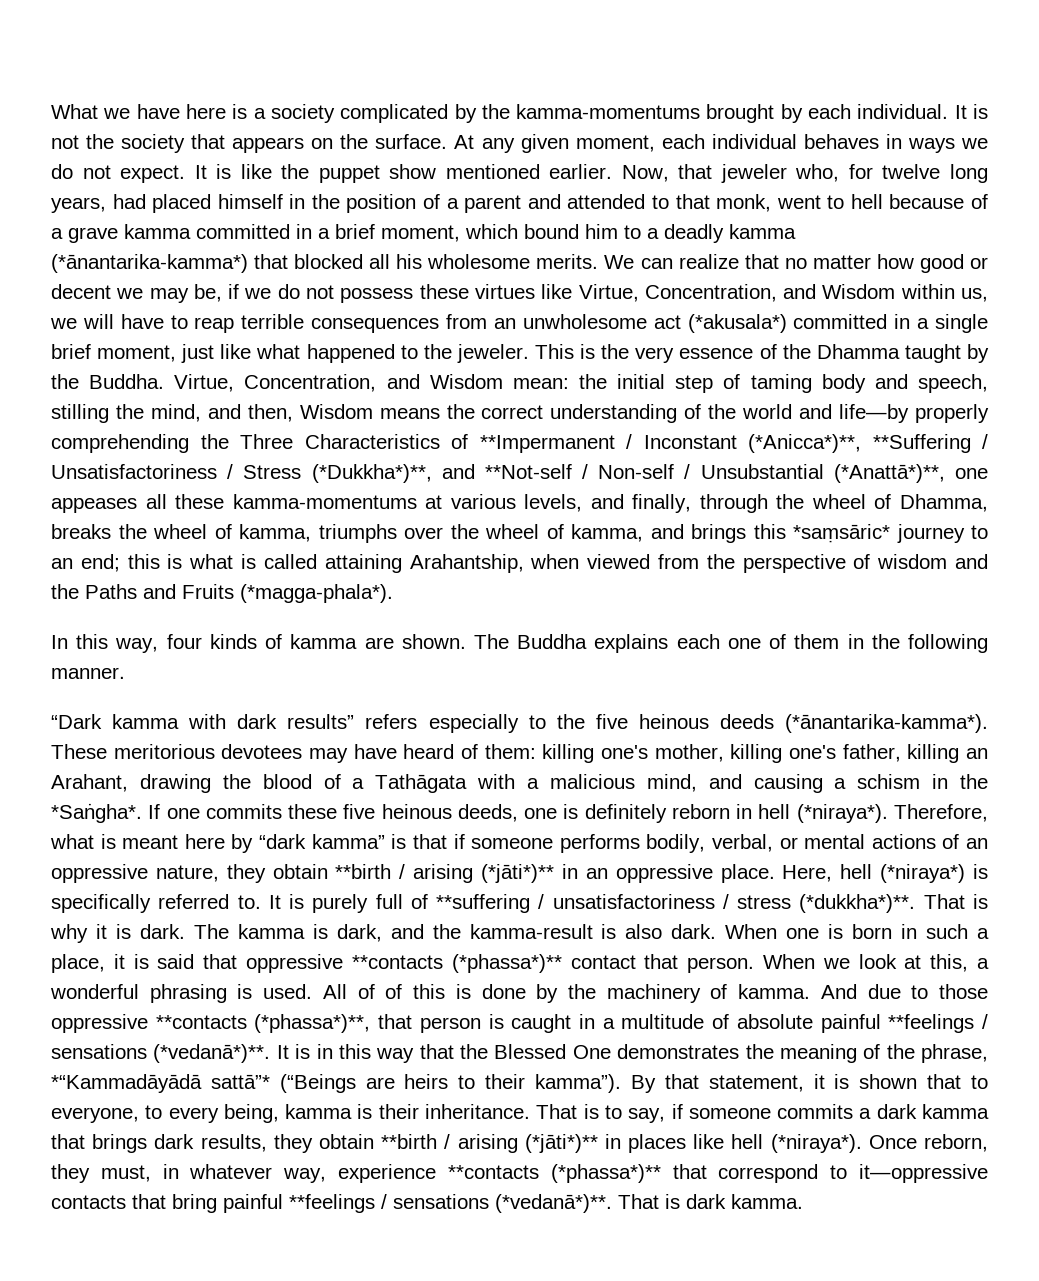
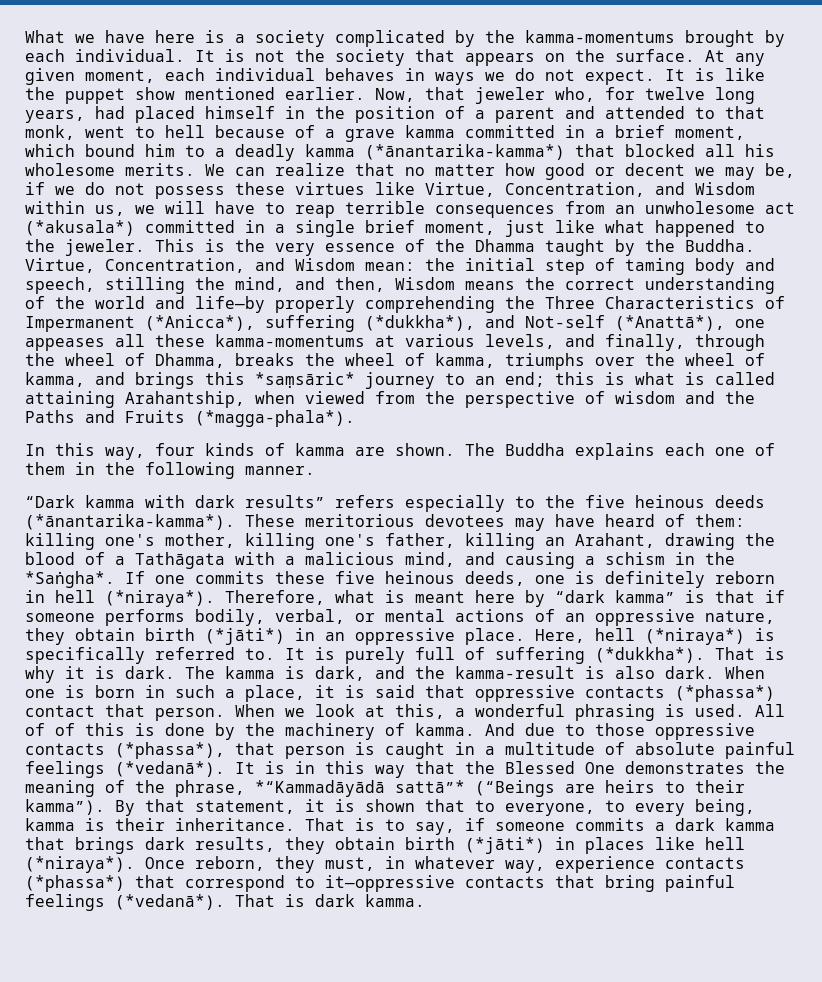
- the initial step of taming body and speech, stilling the mind, and then, Wisdom means the correct understanding of the world and life—by properly comprehending the Three Characteristics of **Impermanent / Inconstant (*Anicca*)**, **Suffering / Unsatisfactoriness / Stress (*Dukkha*)**, and **Not-self / Non-self / Unsubstantial (*Anattā*)**, one appeases all these kamma-momentums at various levels, and finally, through the wheel of Dhamma, breaks the wheel of kamma, triumphs over the wheel of kamma, and brings this *saṃsāric* journey to an end;
+ the initial step of taming body and speech, stilling the mind, and then, Wisdom means the correct understanding of the world and life—by properly comprehending the Three Characteristics of Impermanent (*Anicca*), suffering (*dukkha*), and Not-self (*Anattā*), one appeases all these kamma-momentums at various levels, and finally, through the wheel of Dhamma, breaks the wheel of kamma, triumphs over the wheel of kamma, and brings this *saṃsāric* journey to an end;
- Therefore, what is meant here by “dark kamma” is that if someone performs bodily, verbal, or mental actions of an oppressive nature, they obtain **birth / arising (*jāti*)** in an oppressive place.
+ Therefore, what is meant here by “dark kamma” is that if someone performs bodily, verbal, or mental actions of an oppressive nature, they obtain birth (*jāti*) in an oppressive place.
- It is purely full of **suffering / unsatisfactoriness / stress (*dukkha*)**.
+ It is purely full of suffering (*dukkha*).
- When one is born in such a place, it is said that oppressive **contacts (*phassa*)** contact that person.
+ When one is born in such a place, it is said that oppressive contacts (*phassa*) contact that person.
- And due to those oppressive **contacts (*phassa*)**, that person is caught in a multitude of absolute painful **feelings / sensations (*vedanā*)**.
+ And due to those oppressive contacts (*phassa*), that person is caught in a multitude of absolute painful feelings (*vedanā*).
- That is to say, if someone commits a dark kamma that brings dark results, they obtain **birth / arising (*jāti*)** in places like hell (*niraya*).
+ That is to say, if someone commits a dark kamma that brings dark results, they obtain birth (*jāti*) in places like hell (*niraya*).
- Once reborn, they must, in whatever way, experience **contacts (*phassa*)** that correspond to it—oppressive contacts that bring painful **feelings / sensations (*vedanā*)**.
+ Once reborn, they must, in whatever way, experience contacts (*phassa*) that correspond to it—oppressive contacts that bring painful feelings (*vedanā*).

